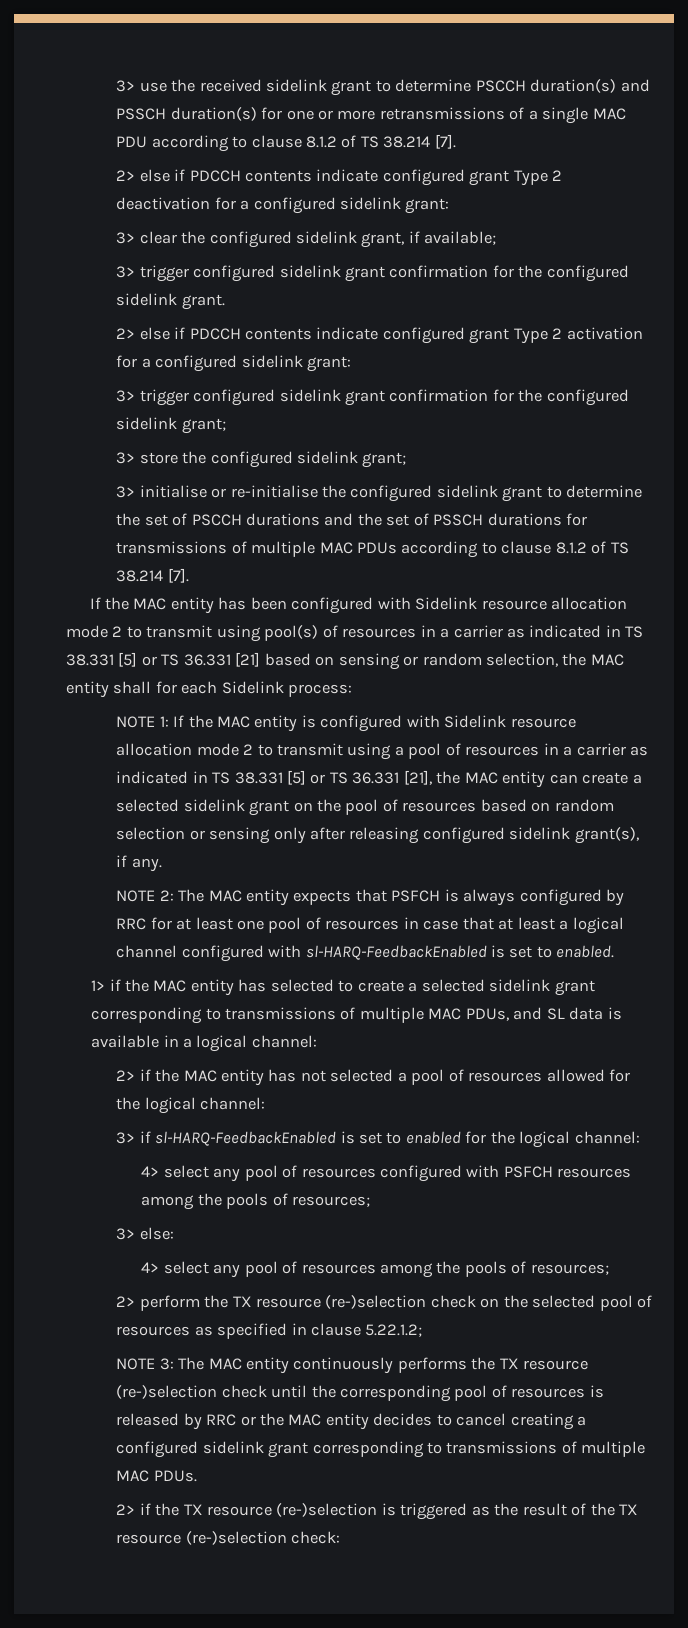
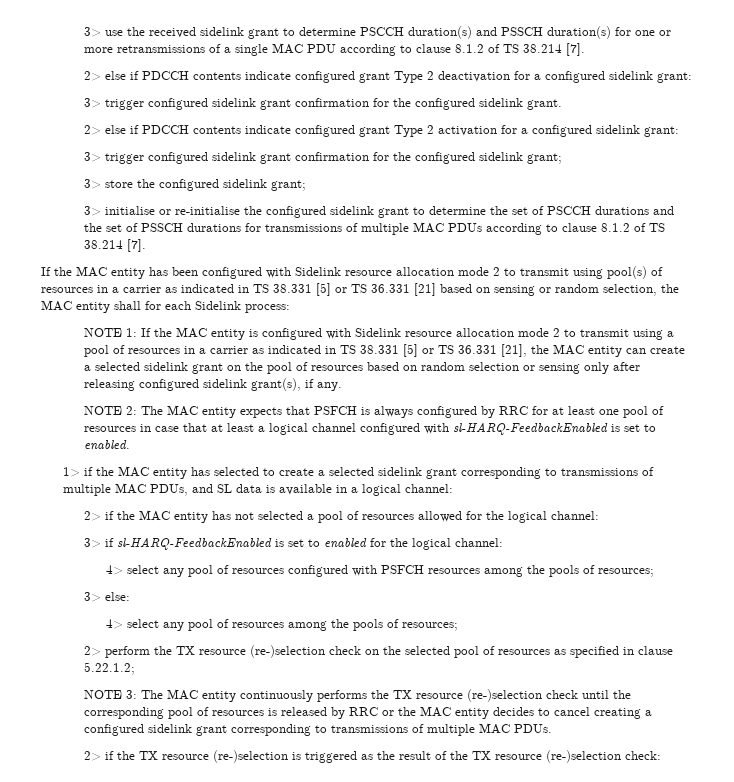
- 3> clear the configured sidelink grant, if available;

